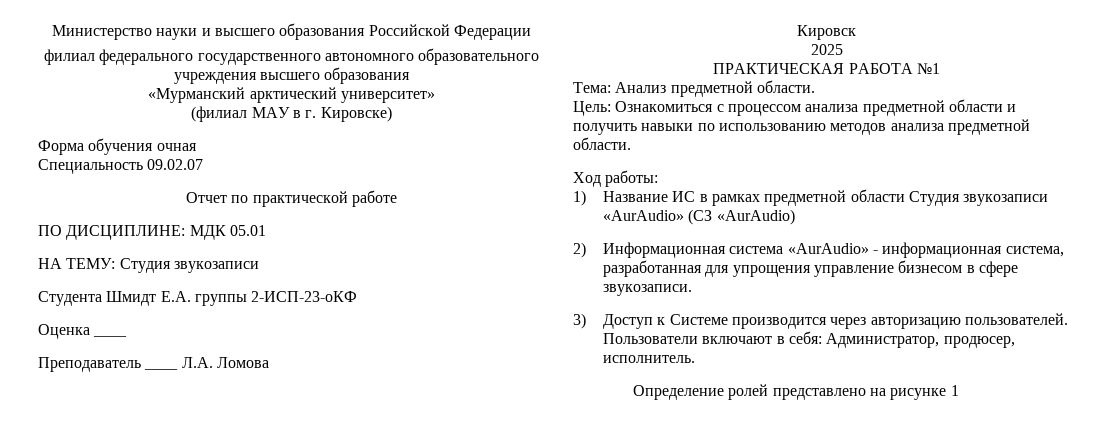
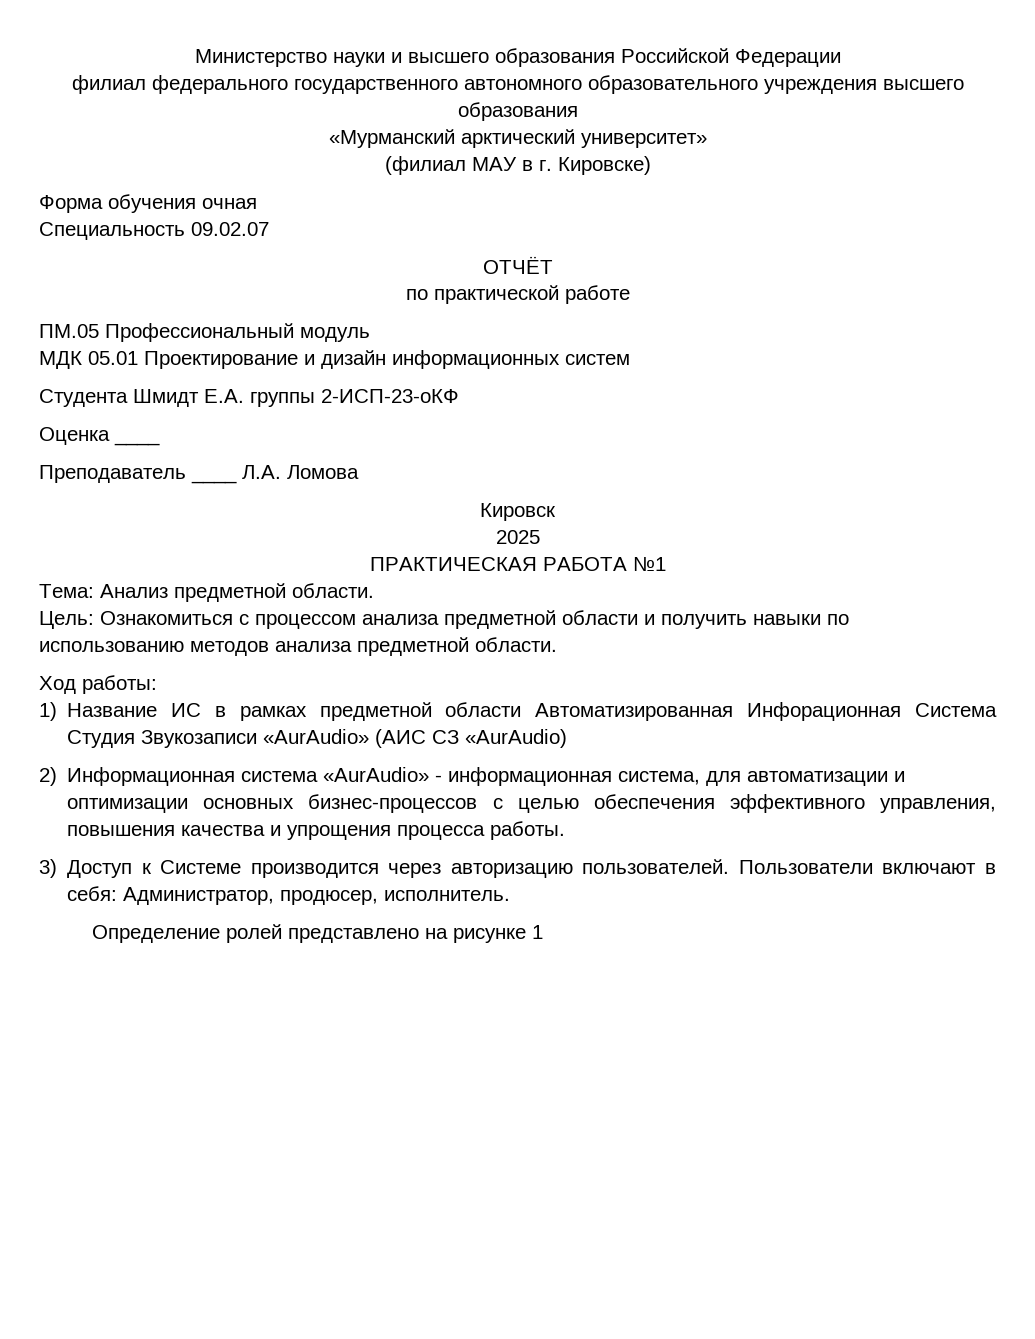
- Отчет по практической работе
+ ОТЧЁТ
+ по практической работе
- ПО ДИСЦИПЛИНЕ: МДК 05.01
- НА ТЕМУ: Студия звукозаписи
+ ПМ.05 Профессиональный модуль
+ МДК 05.01 Проектирование и дизайн информационных систем
- 1) Название ИС в рамках предметной области Студия звукозаписи «AurAudio» (СЗ «AurAudio)
+ 1) Название ИС в рамках предметной области Автоматизированная Инфорационная Система Студия Звукозаписи «AurAudio» (АИС СЗ «AurAudio)
- 2) Информационная система «AurAudio» - информационная система, разработанная для упрощения управление бизнесом в сфере звукозаписи.
+ 2) Информационная система «AurAudio» - информационная система, для автоматизации и оптимизации основных бизнес-процессов с целью обеспечения эффективного управления, повышения качества и упрощения процесса работы.

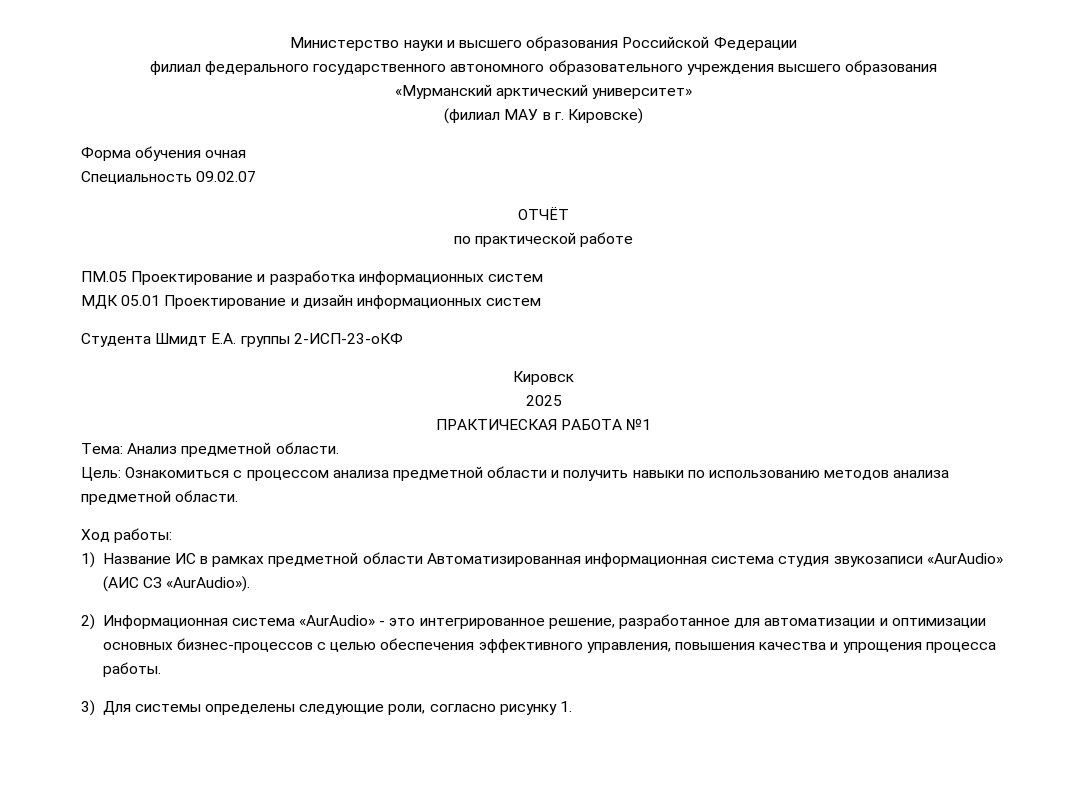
- ПМ.05 Профессиональный модуль
+ ПМ.05 Проектирование и разработка информационных систем
- Оценка ____
- Преподаватель ____ Л.А. Ломова
- 1) Название ИС в рамках предметной области Автоматизированная Инфорационная Система Студия Звукозаписи «AurAudio» (АИС СЗ «AurAudio)
+ 1) Название ИС в рамках предметной области Автоматизированная информационная система студия звукозаписи «AurAudio» (АИС СЗ «AurAudio»).
- 2) Информационная система «AurAudio» - информационная система, для автоматизации и оптимизации основных бизнес-процессов с целью обеспечения эффективного управления, повышения качества и упрощения процесса работы.
+ 2) Информационная система «AurAudio» - это интегрированное решение, разработанное для автоматизации и оптимизации основных бизнес-процессов с целью обеспечения эффективного управления, повышения качества и упрощения процесса работы.
- 3) Доступ к Системе производится через авторизацию пользователей. Пользователи включают в себя: Администратор, продюсер, исполнитель.
- Определение ролей представлено на рисунке 1
+ 3) Для системы определены следующие роли, согласно рисунку 1.

